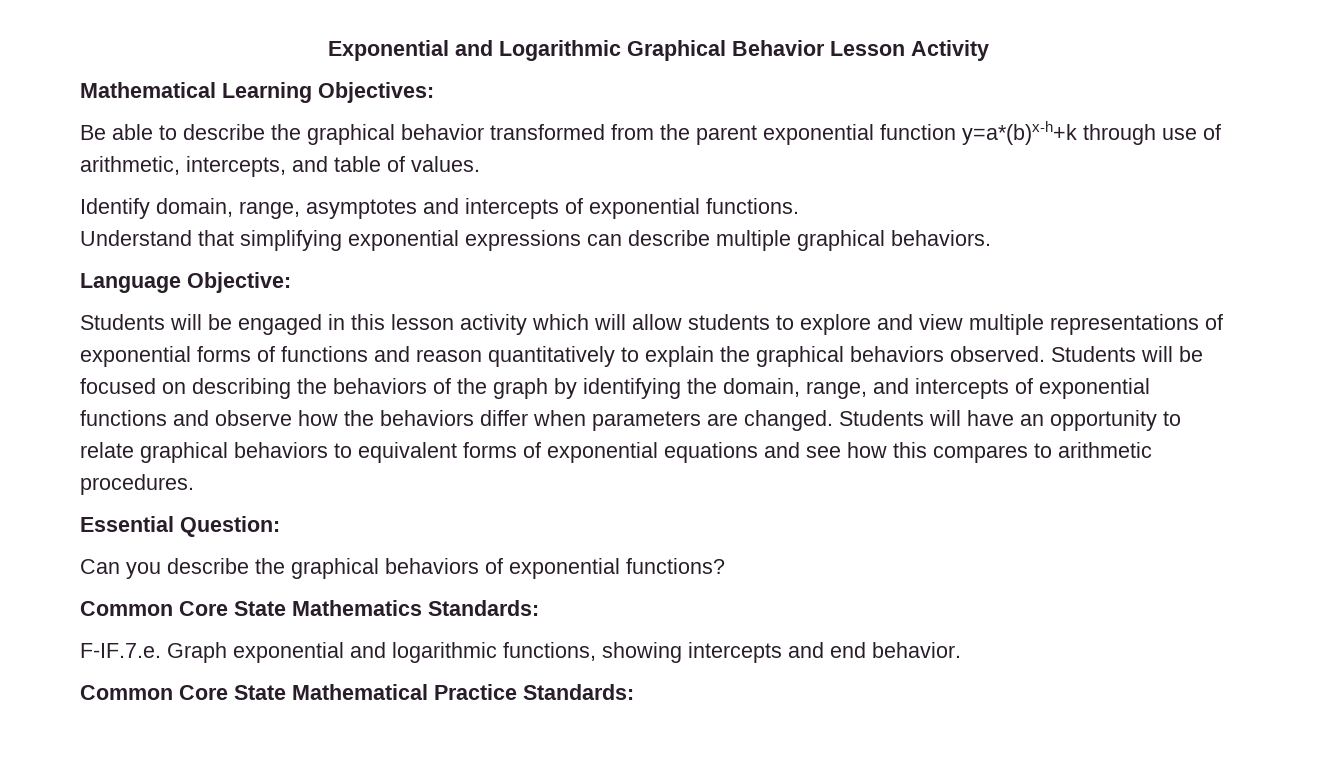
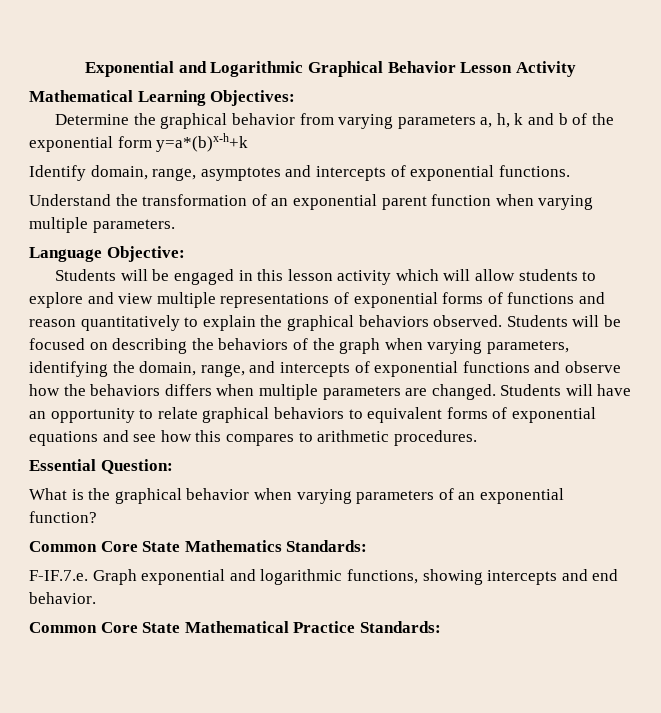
- Be able to describe the graphical behavior transformed from the parent exponential function y=a*(b)x-h+k through use of arithmetic, intercepts, and table of values.
+ Determine the graphical behavior from varying parameters a, h, k and b of the exponential form y=a*(b)x-h+k
- Understand that simplifying exponential expressions can describe multiple graphical behaviors.
+ Understand the transformation of an exponential parent function when varying multiple parameters.
- Students will be focused on describing the behaviors of the graph by identifying the domain, range, and intercepts of exponential functions and observe how the behaviors differ when parameters are changed.
+ Students will be focused on describing the behaviors of the graph when varying parameters, identifying the domain, range, and intercepts of exponential functions and observe how the behaviors differs when multiple parameters are changed.
- Can you describe the graphical behaviors of exponential functions?
+ What is the graphical behavior when varying parameters of an exponential function?

